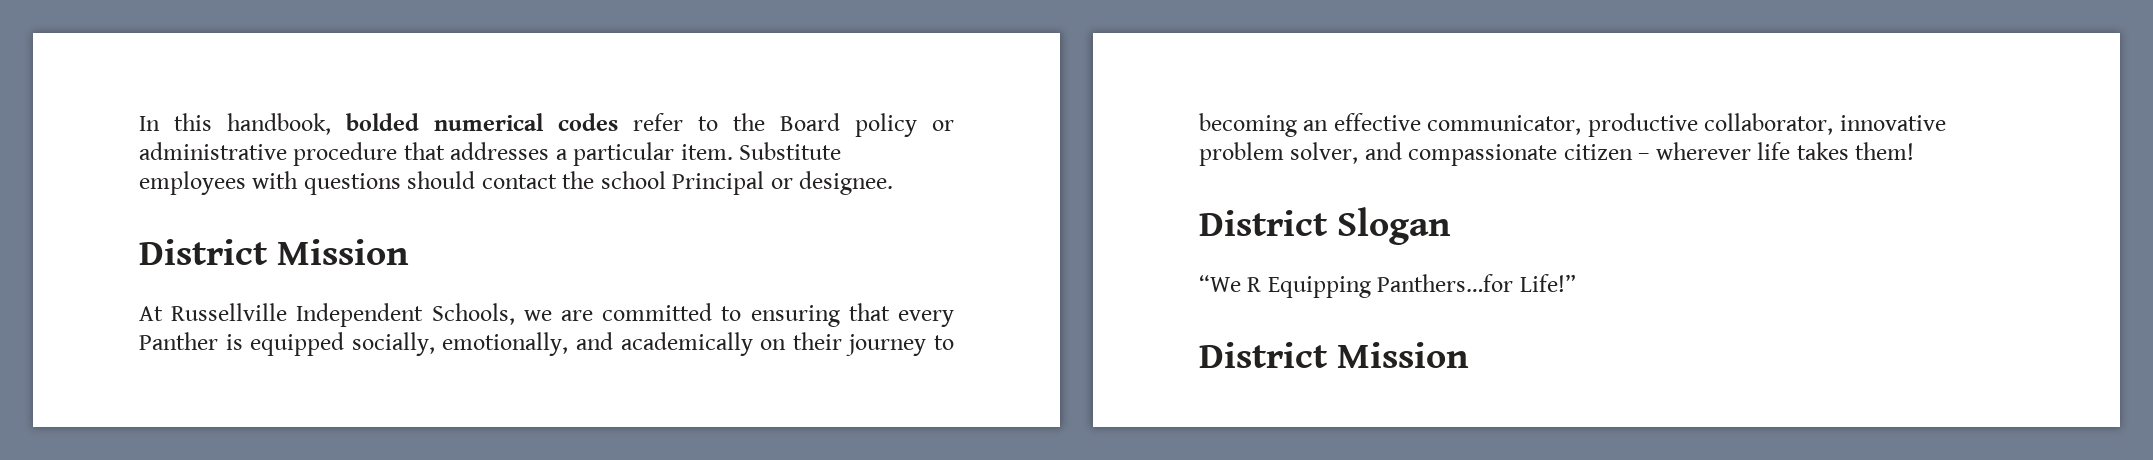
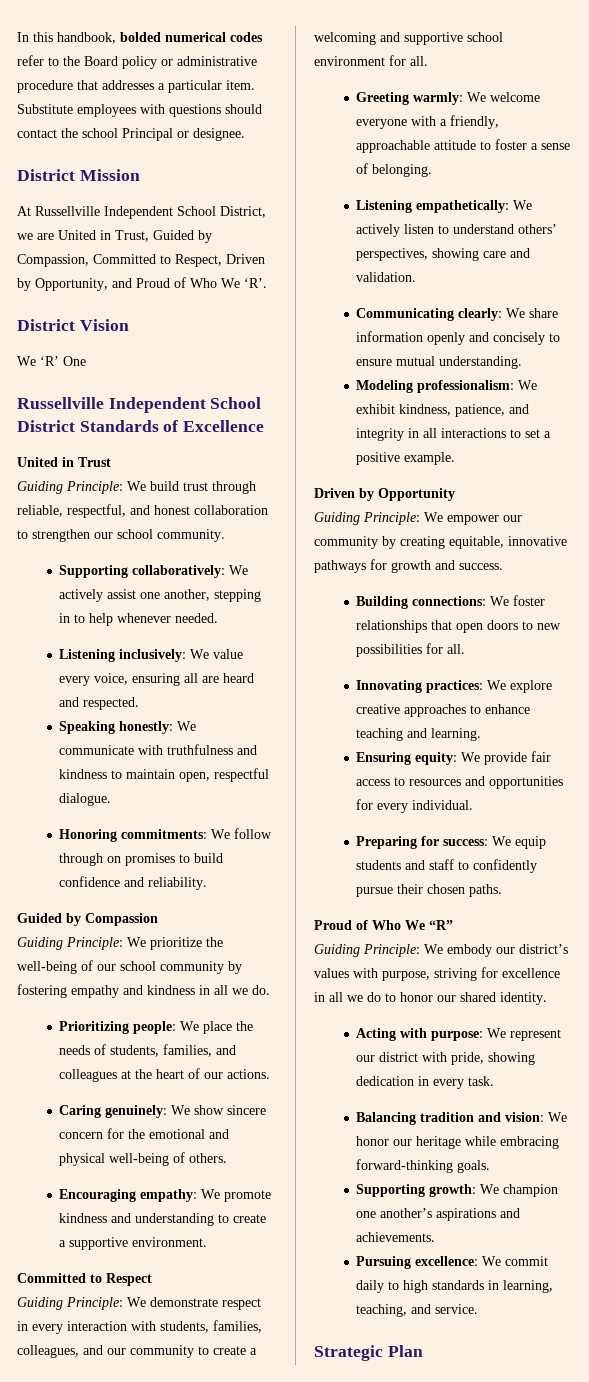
- At Russellville Independent Schools, we are committed to ensuring that every Panther is equipped socially, emotionally, and academically on their journey to becoming an effective communicator, productive collaborator, innovative problem solver, and compassionate citizen – wherever life takes them!
- District Slogan
- “We R Equipping Panthers…for Life!”
- District Mission
+ At Russellville Independent School District, we are United in Trust, Guided by Compassion, Committed to Respect, Driven by Opportunity, and Proud of Who We ‘R’.
+ District Vision
+ We ‘R’ One
+ Russellville Independent School District Standards of Excellence
+ United in Trust
+ Guiding Principle: We build trust through reliable, respectful, and honest collaboration to strengthen our school community.
+ Supporting collaboratively: We actively assist one another, stepping in to help whenever needed.
+ Listening inclusively: We value every voice, ensuring all are heard and respected.
+ Speaking honestly: We communicate with truthfulness and kindness to maintain open, respectful dialogue.
+ Honoring commitments: We follow through on promises to build confidence and reliability.
+ Guided by Compassion
+ Guiding Principle: We prioritize the well-being of our school community by fostering empathy and kindness in all we do.
+ Prioritizing people: We place the needs of students, families, and colleagues at the heart of our actions.
+ Caring genuinely: We show sincere concern for the emotional and physical well-being of others.
+ Encouraging empathy: We promote kindness and understanding to create a supportive environment.
+ Committed to Respect
+ Guiding Principle: We demonstrate respect in every interaction with students, families, colleagues, and our community to create a welcoming and supportive school environment for all.
+ Greeting warmly: We welcome everyone with a friendly, approachable attitude to foster a sense of belonging.
+ Listening empathetically: We actively listen to understand others’ perspectives, showing care and validation.
+ Communicating clearly: We share information openly and concisely to ensure mutual understanding.
+ Modeling professionalism: We exhibit kindness, patience, and integrity in all interactions to set a positive example.
+ Driven by Opportunity
+ Guiding Principle: We empower our community by creating equitable, innovative pathways for growth and success.
+ Building connections: We foster relationships that open doors to new possibilities for all.
+ Innovating practices: We explore creative approaches to enhance teaching and learning.
+ Ensuring equity: We provide fair access to resources and opportunities for every individual.
+ Preparing for success: We equip students and staff to confidently pursue their chosen paths.
+ Proud of Who We “R”
+ Guiding Principle: We embody our district’s values with purpose, striving for excellence in all we do to honor our shared identity.
+ Acting with purpose: We represent our district with pride, showing dedication in every task.
+ Balancing tradition and vision: We honor our heritage while embracing forward-thinking goals.
+ Supporting growth: We champion one another’s aspirations and achievements.
+ Pursuing excellence: We commit daily to high standards in learning, teaching, and service.
+ Strategic Plan

